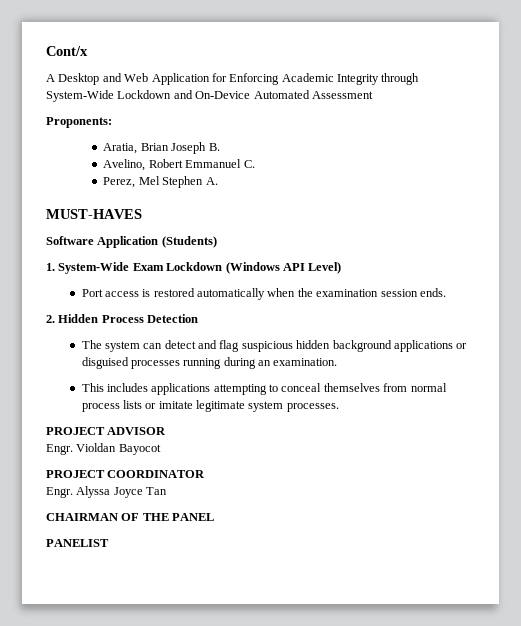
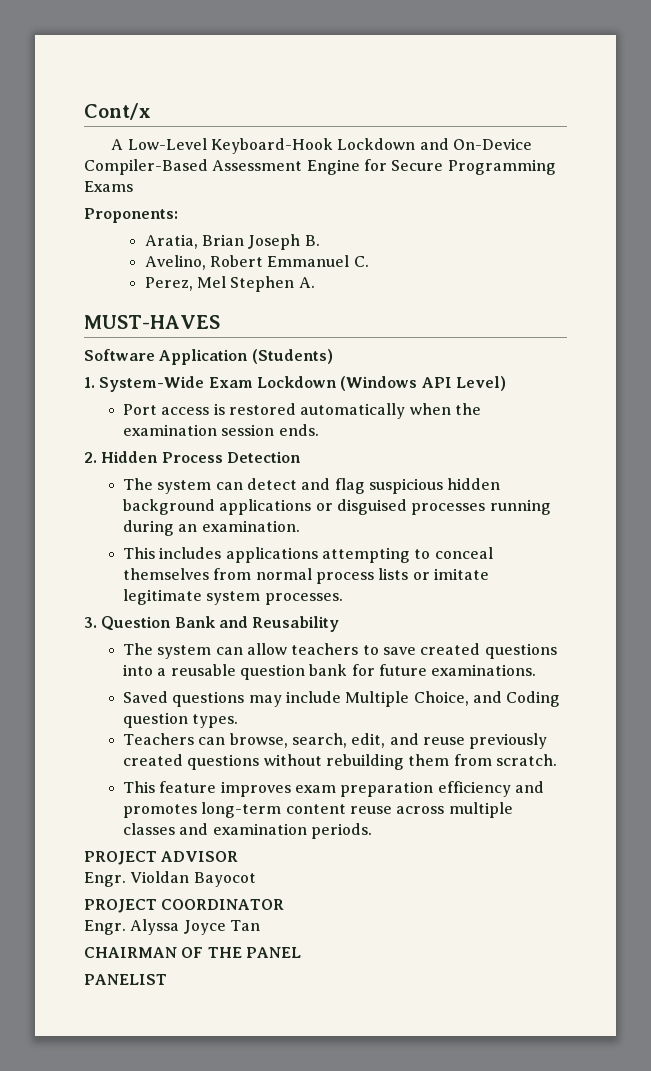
- A Desktop and Web Application for Enforcing Academic Integrity through System-Wide Lockdown and On-Device Automated Assessment
+ A Low-Level Keyboard-Hook Lockdown and On-Device Compiler-Based Assessment Engine for Secure Programming Exams
+ 3. Question Bank and Reusability
+ The system can allow teachers to save created questions into a reusable question bank for future examinations.
+ Saved questions may include Multiple Choice, and Coding question types.
+ Teachers can browse, search, edit, and reuse previously created questions without rebuilding them from scratch.
+ This feature improves exam preparation efficiency and promotes long-term content reuse across multiple classes and examination periods.

